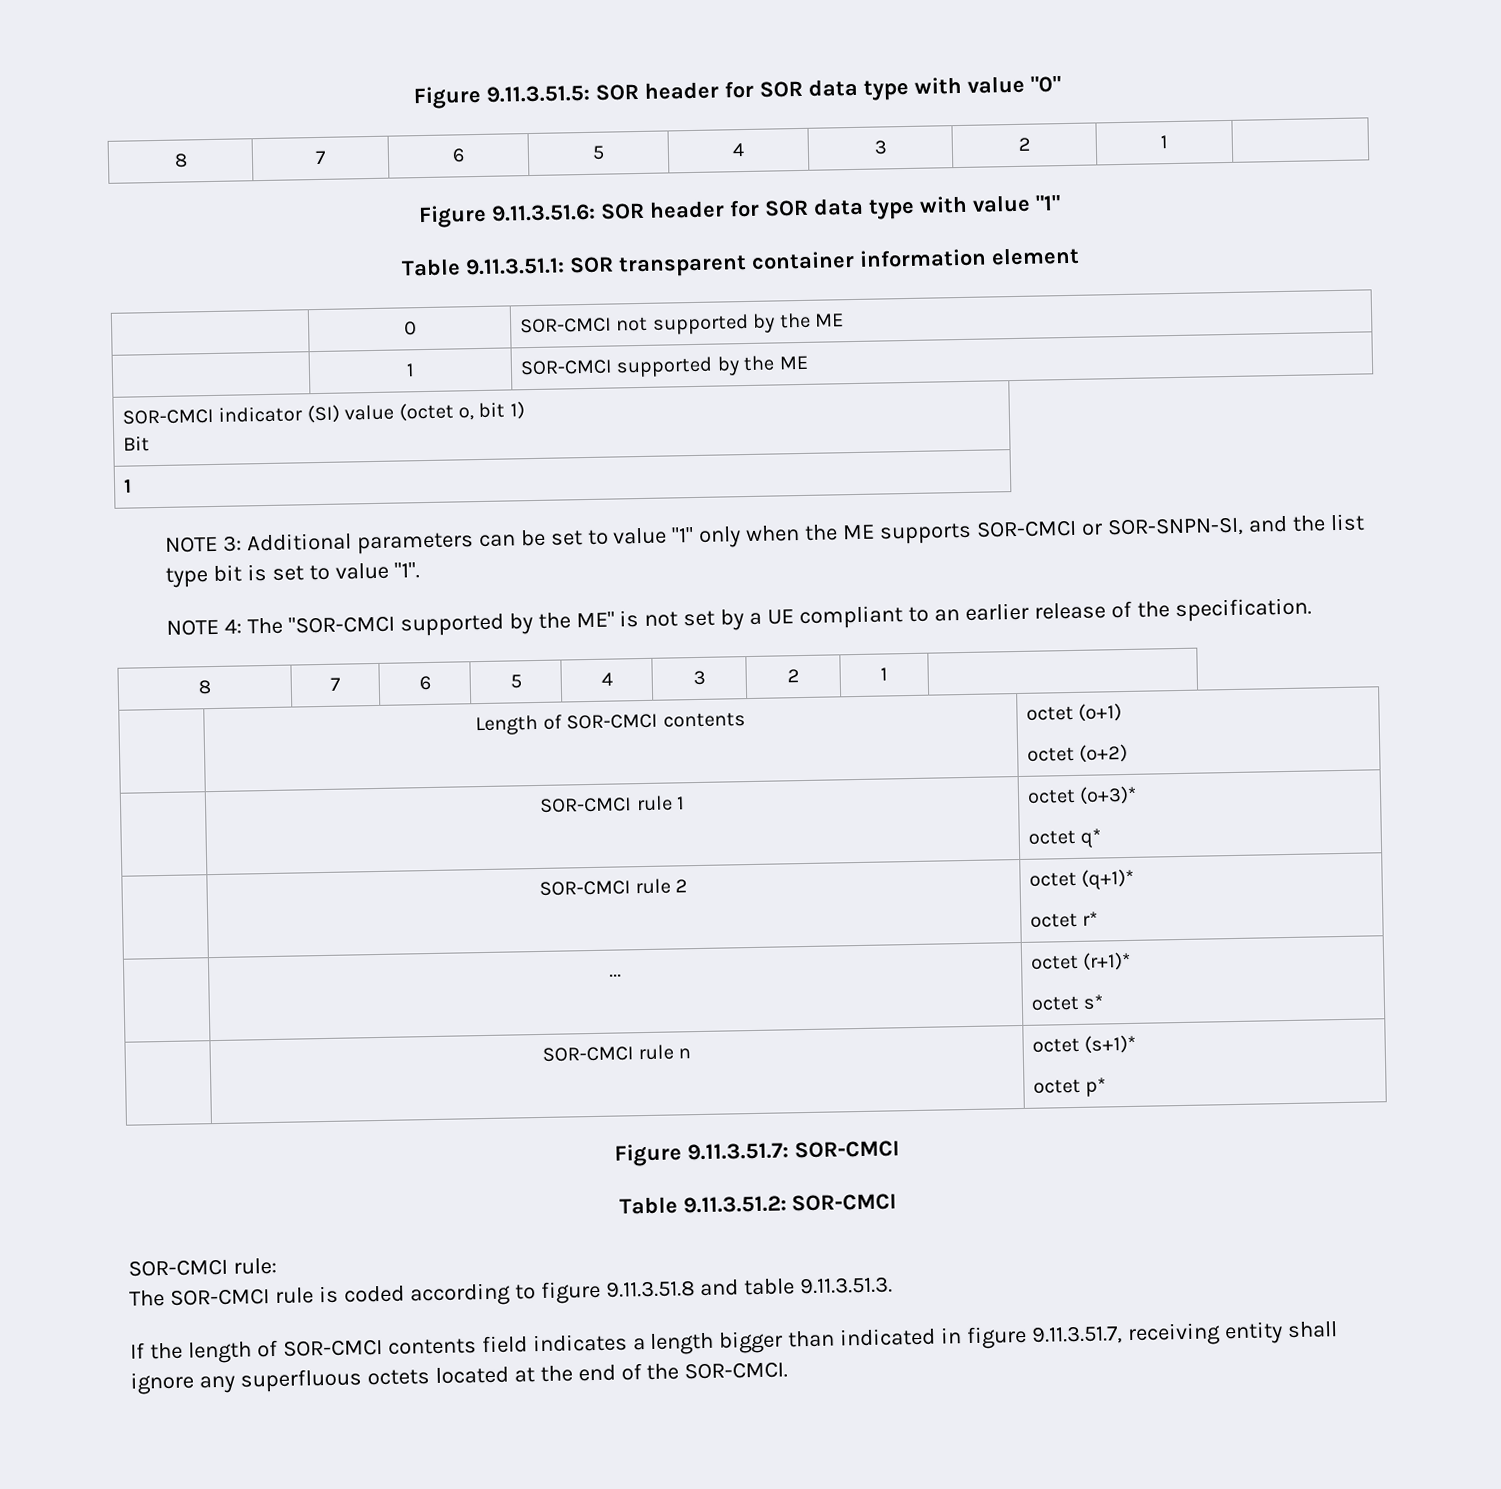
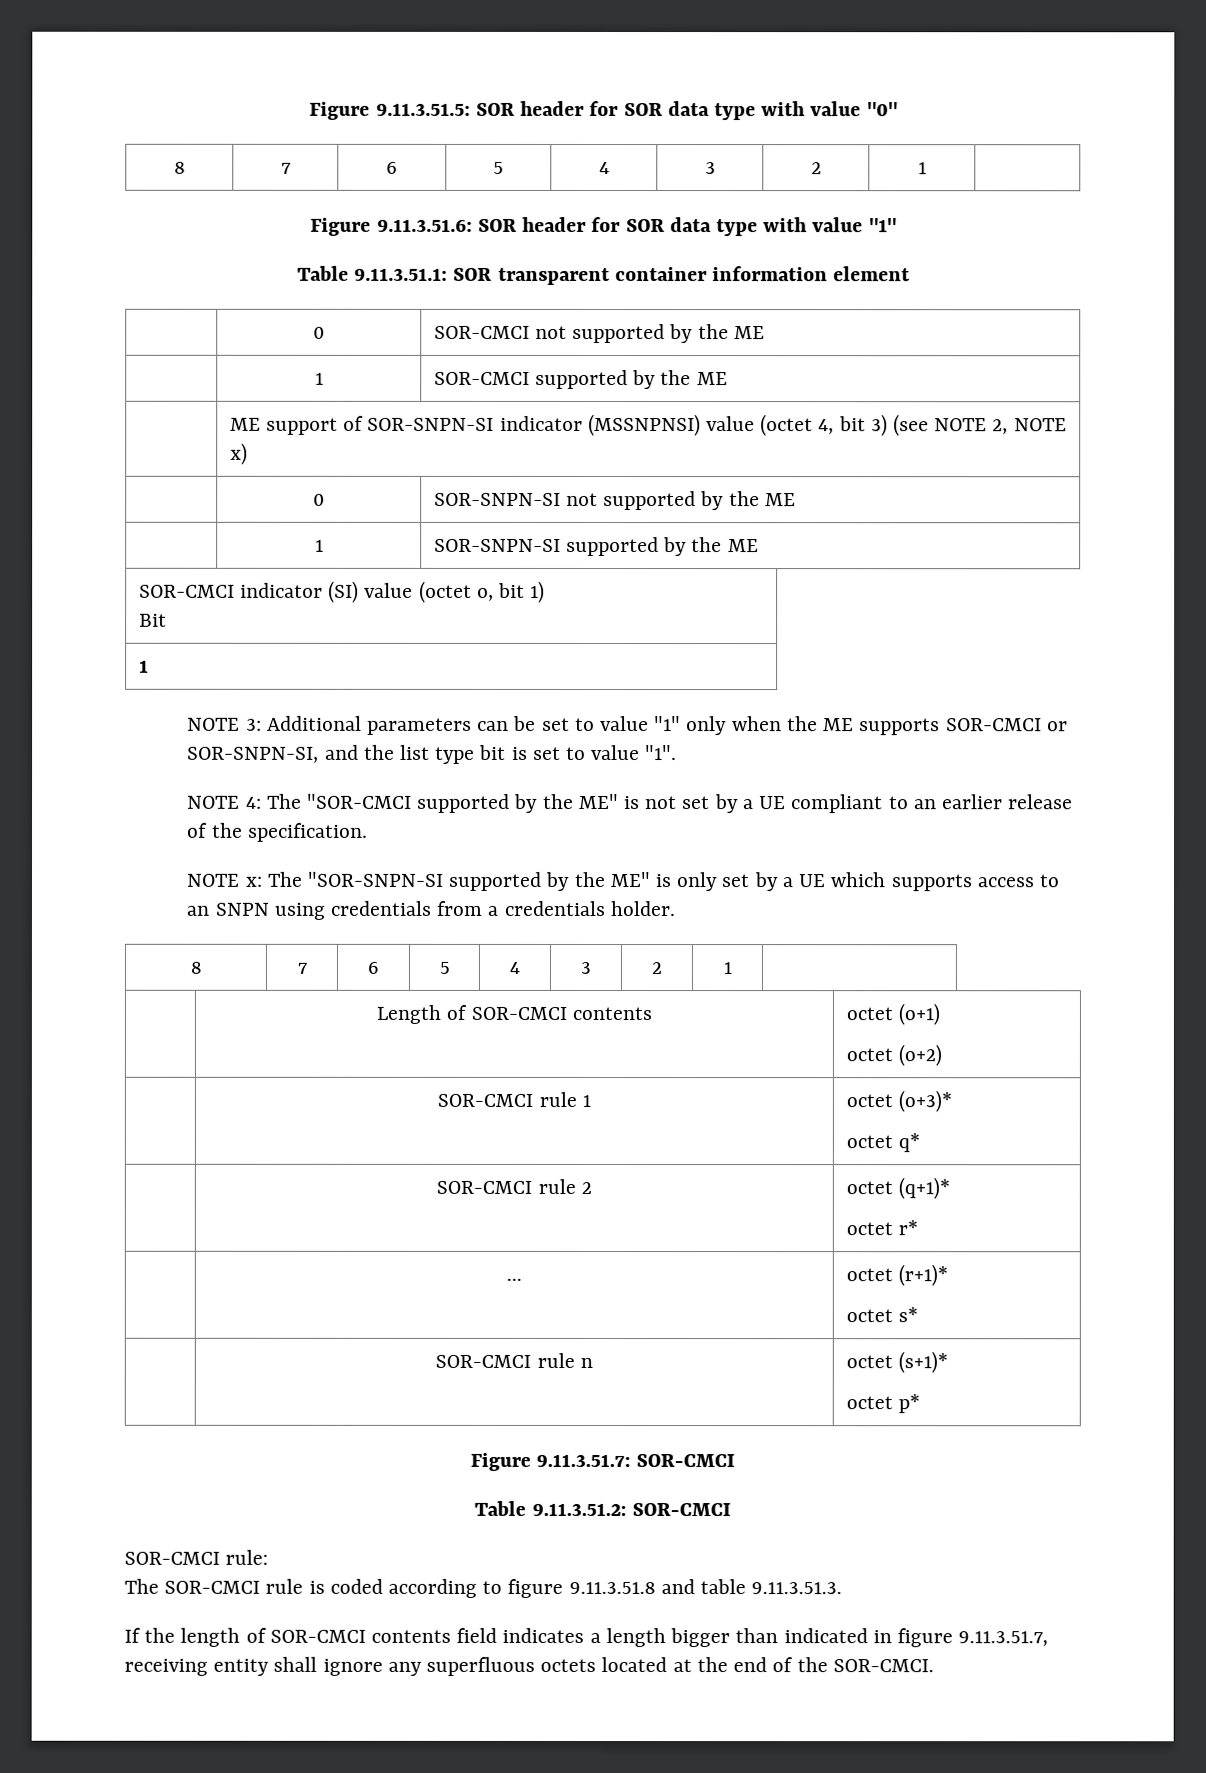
+ | ME support of SOR-SNPN-SI indicator (MSSNPNSI) value (octet 4, bit 3) (see NOTE 2, NOTE x)
+ | 0 | SOR-SNPN-SI not supported by the ME
+ | 1 | SOR-SNPN-SI supported by the ME
+ NOTE x: The "SOR-SNPN-SI supported by the ME" is only set by a UE which supports access to an SNPN using credentials from a credentials holder.

